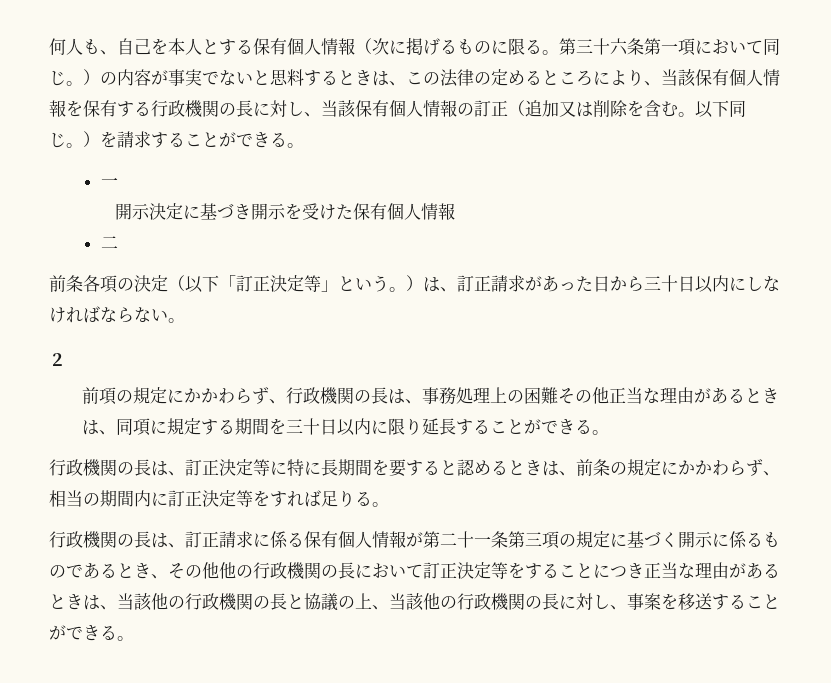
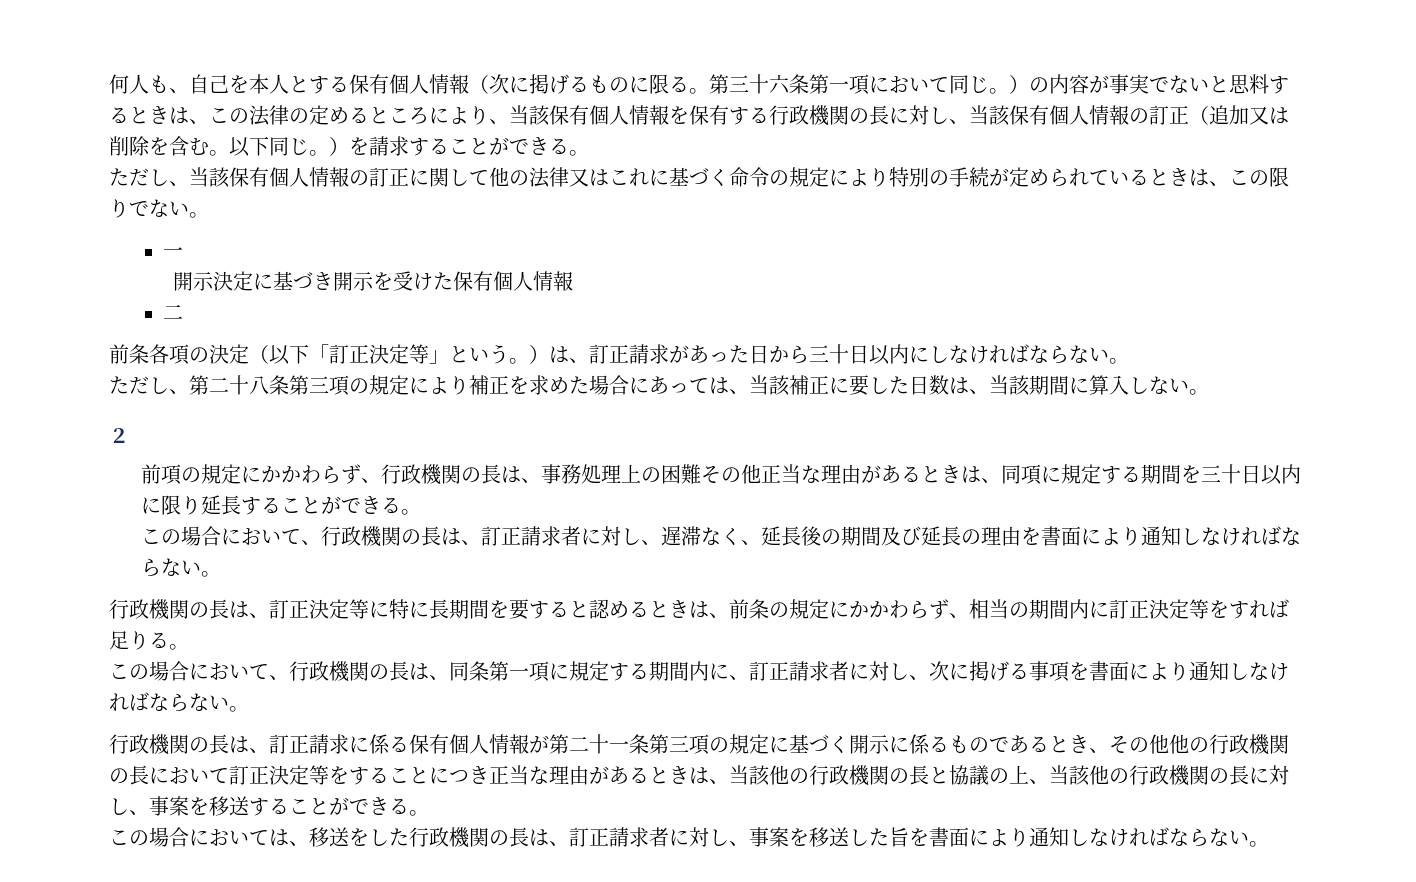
+ ただし、当該保有個人情報の訂正に関して他の法律又はこれに基づく命令の規定により特別の手続が定められているときは、この限りでない。
+ ただし、第二十八条第三項の規定により補正を求めた場合にあっては、当該補正に要した日数は、当該期間に算入しない。
+ この場合において、行政機関の長は、訂正請求者に対し、遅滞なく、延長後の期間及び延長の理由を書面により通知しなければならない。
+ この場合において、行政機関の長は、同条第一項に規定する期間内に、訂正請求者に対し、次に掲げる事項を書面により通知しなければならない。
+ この場合においては、移送をした行政機関の長は、訂正請求者に対し、事案を移送した旨を書面により通知しなければならない。

